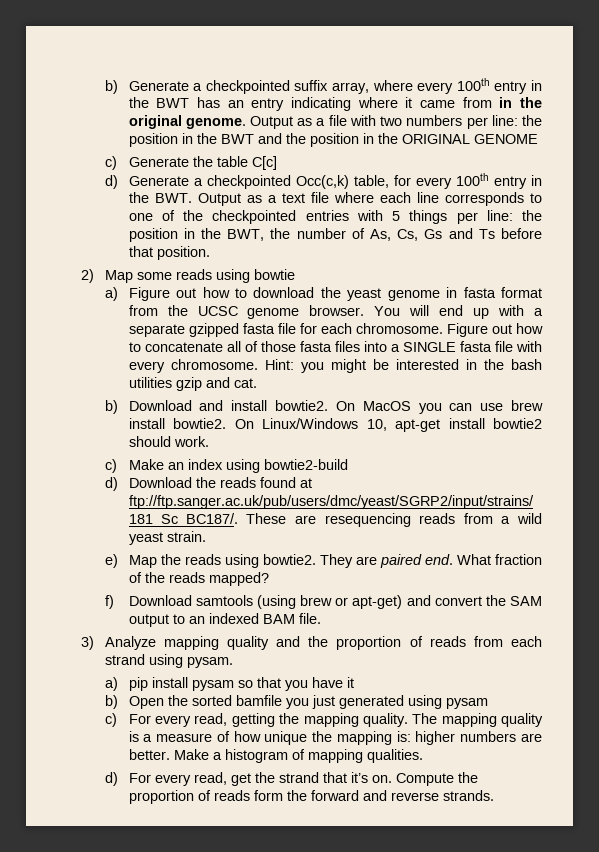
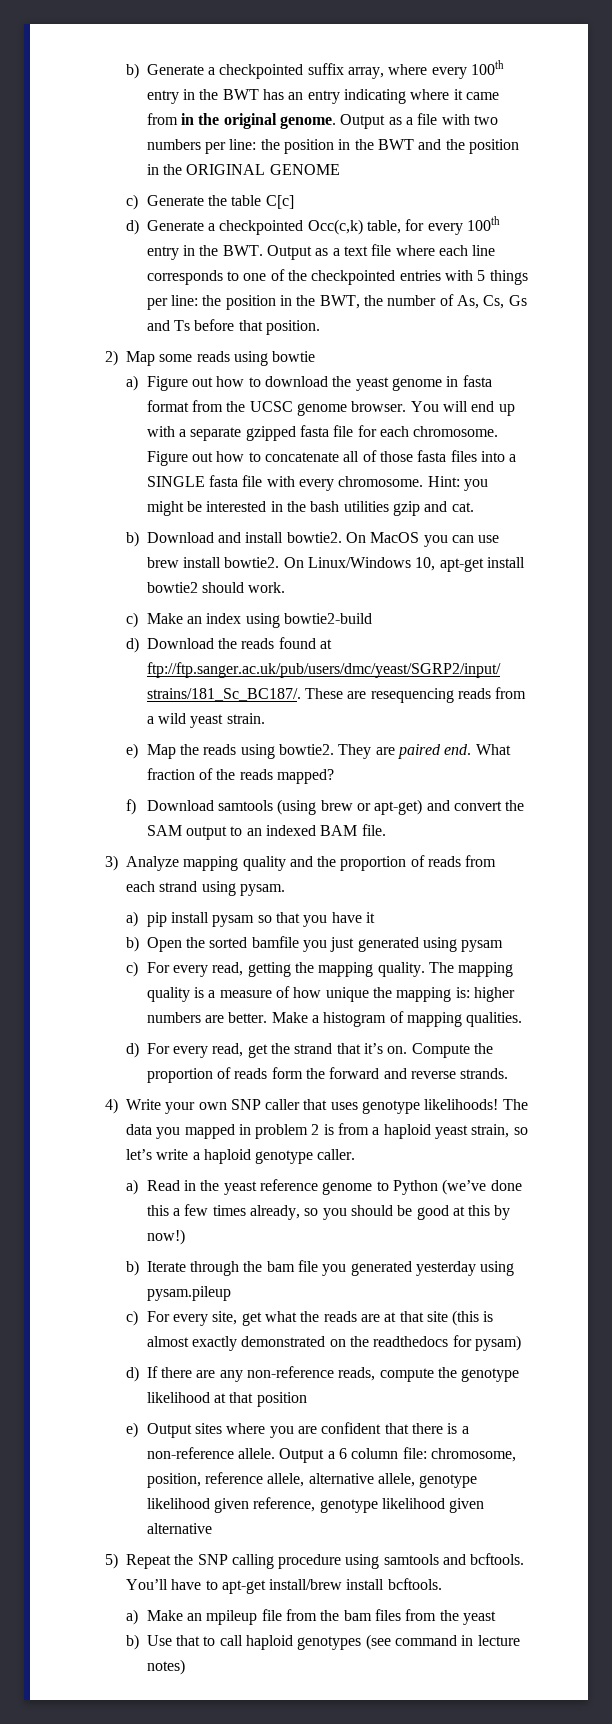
+ 4) Write your own SNP caller that uses genotype likelihoods! The data you mapped in problem 2 is from a haploid yeast strain, so let’s write a haploid genotype caller.
+ a) Read in the yeast reference genome to Python (we’ve done this a few times already, so you should be good at this by now!)
+ b) Iterate through the bam file you generated yesterday using pysam.pileup
+ c) For every site, get what the reads are at that site (this is almost exactly demonstrated on the readthedocs for pysam)
+ d) If there are any non-reference reads, compute the genotype likelihood at that position
+ e) Output sites where you are confident that there is a non-reference allele. Output a 6 column file: chromosome, position, reference allele, alternative allele, genotype likelihood given reference, genotype likelihood given alternative
+ 5) Repeat the SNP calling procedure using samtools and bcftools. You’ll have to apt-get install/brew install bcftools.
+ a) Make an mpileup file from the bam files from the yeast
+ b) Use that to call haploid genotypes (see command in lecture notes)

